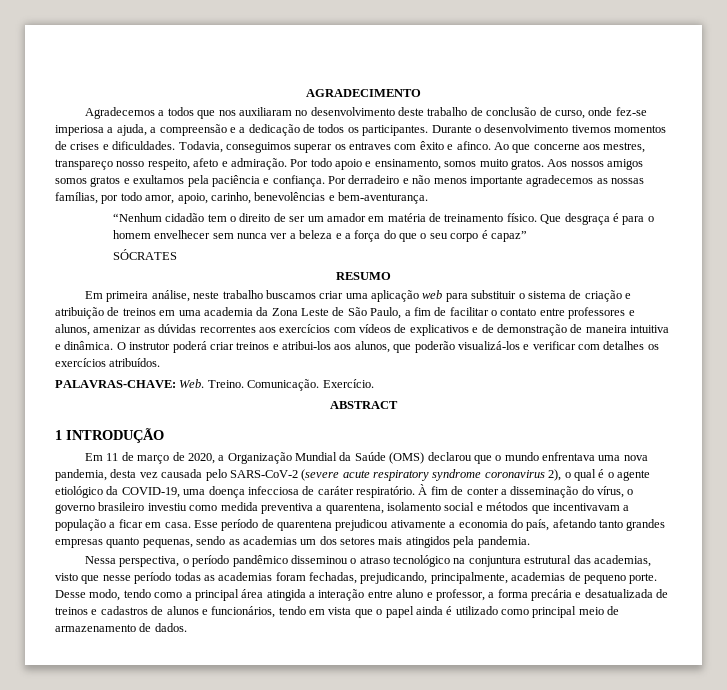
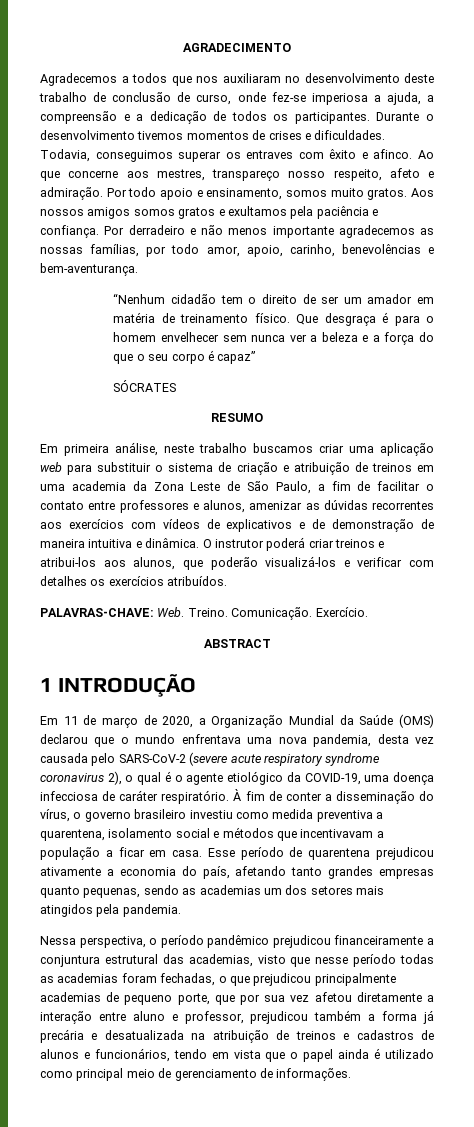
- Nessa perspectiva, o período pandêmico disseminou o atraso tecnológico na conjuntura estrutural das academias, visto que nesse período todas as academias foram fechadas, prejudicando, principalmente, academias de pequeno porte. Desse modo, tendo como a principal área atingida a interação entre aluno e professor, a forma precária e desatualizada de treinos e cadastros de alunos e funcionários, tendo em vista que o papel ainda é utilizado como principal meio de armazenamento de dados.
+ Nessa perspectiva, o período pandêmico prejudicou financeiramente a conjuntura estrutural das academias, visto que nesse período todas as academias foram fechadas, o que prejudicou principalmente academias de pequeno porte, que por sua vez afetou diretamente a interação entre aluno e professor, prejudicou também a forma já precária e desatualizada na atribuição de treinos e cadastros de alunos e funcionários, tendo em vista que o papel ainda é utilizado como principal meio de gerenciamento de informações.

